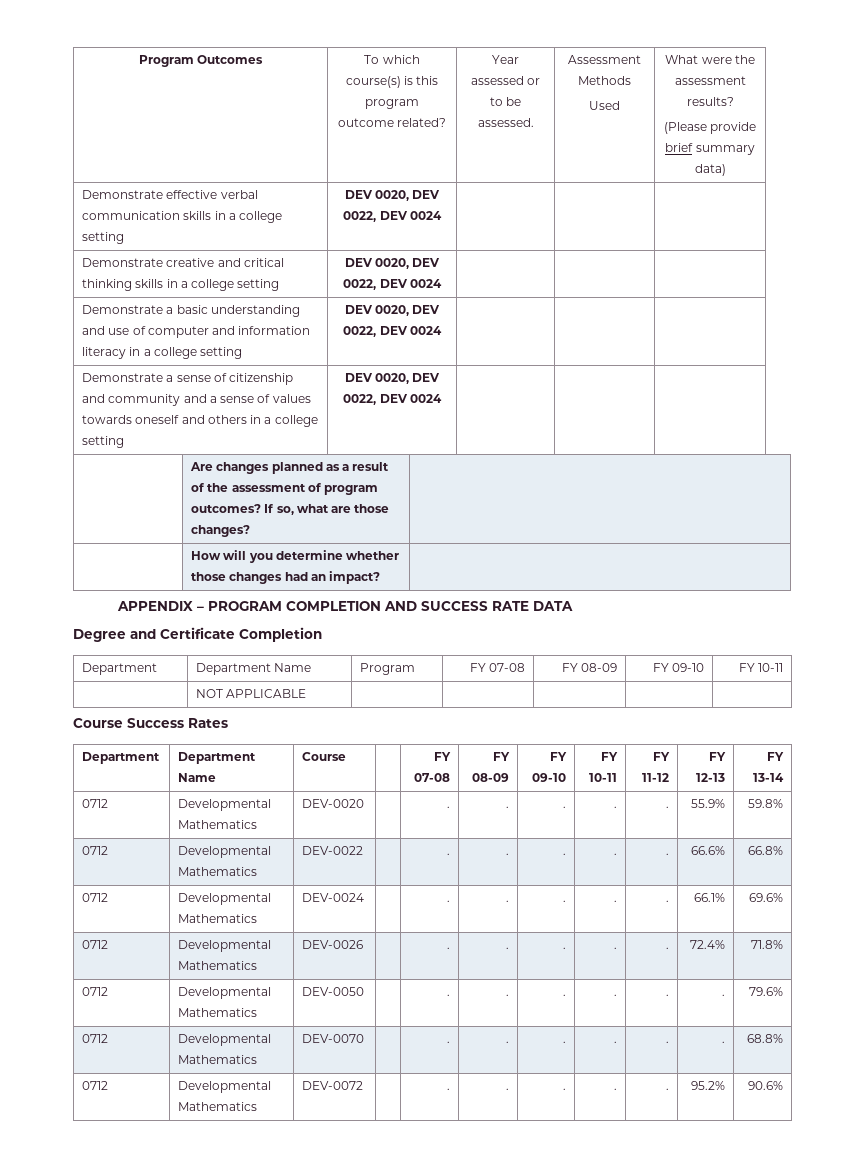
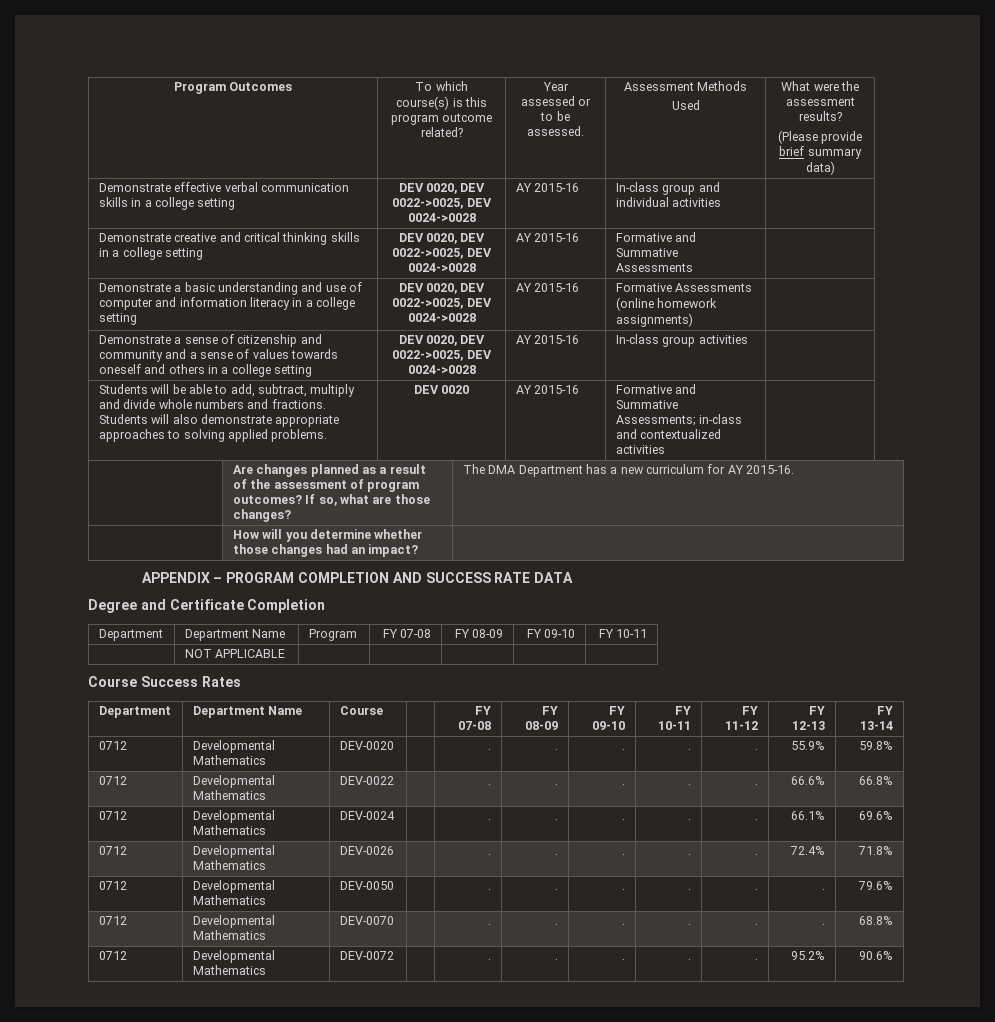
- Demonstrate effective verbal communication skills in a college setting | DEV 0020, DEV 0022, DEV 0024 | | |
+ Demonstrate effective verbal communication skills in a college setting | DEV 0020, DEV 0022->0025, DEV 0024->0028 | AY 2015-16 | In-class group and individual activities |
- Demonstrate creative and critical thinking skills in a college setting | DEV 0020, DEV 0022, DEV 0024 | | |
+ Demonstrate creative and critical thinking skills in a college setting | DEV 0020, DEV 0022->0025, DEV 0024->0028 | AY 2015-16 | Formative and Summative Assessments |
- Demonstrate a basic understanding and use of computer and information literacy in a college setting | DEV 0020, DEV 0022, DEV 0024 | | |
+ Demonstrate a basic understanding and use of computer and information literacy in a college setting | DEV 0020, DEV 0022->0025, DEV 0024->0028 | AY 2015-16 | Formative Assessments (online homework assignments) |
- Demonstrate a sense of citizenship and community and a sense of values towards oneself and others in a college setting | DEV 0020, DEV 0022, DEV 0024 | | |
+ Demonstrate a sense of citizenship and community and a sense of values towards oneself and others in a college setting | DEV 0020, DEV 0022->0025, DEV 0024->0028 | AY 2015-16 | In-class group activities |
+ Students will be able to add, subtract, multiply and divide whole numbers and fractions. Students will also demonstrate appropriate approaches to solving applied problems. | DEV 0020 | AY 2015-16 | Formative and Summative Assessments; in-class and contextualized activities |
- | Are changes planned as a result of the assessment of program outcomes? If so, what are those changes? |
+ | Are changes planned as a result of the assessment of program outcomes? If so, what are those changes? | The DMA Department has a new curriculum for AY 2015-16.

